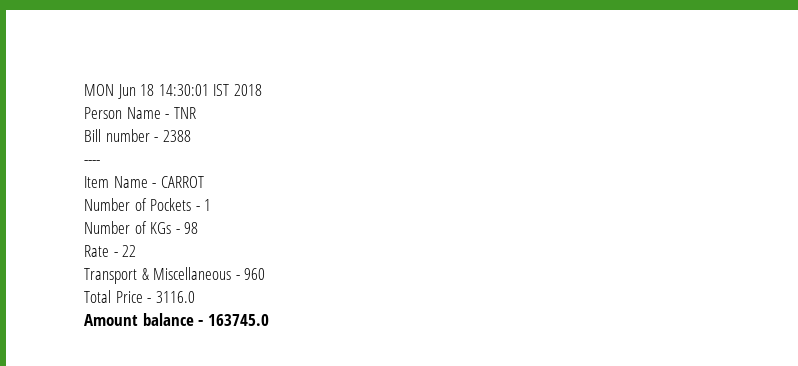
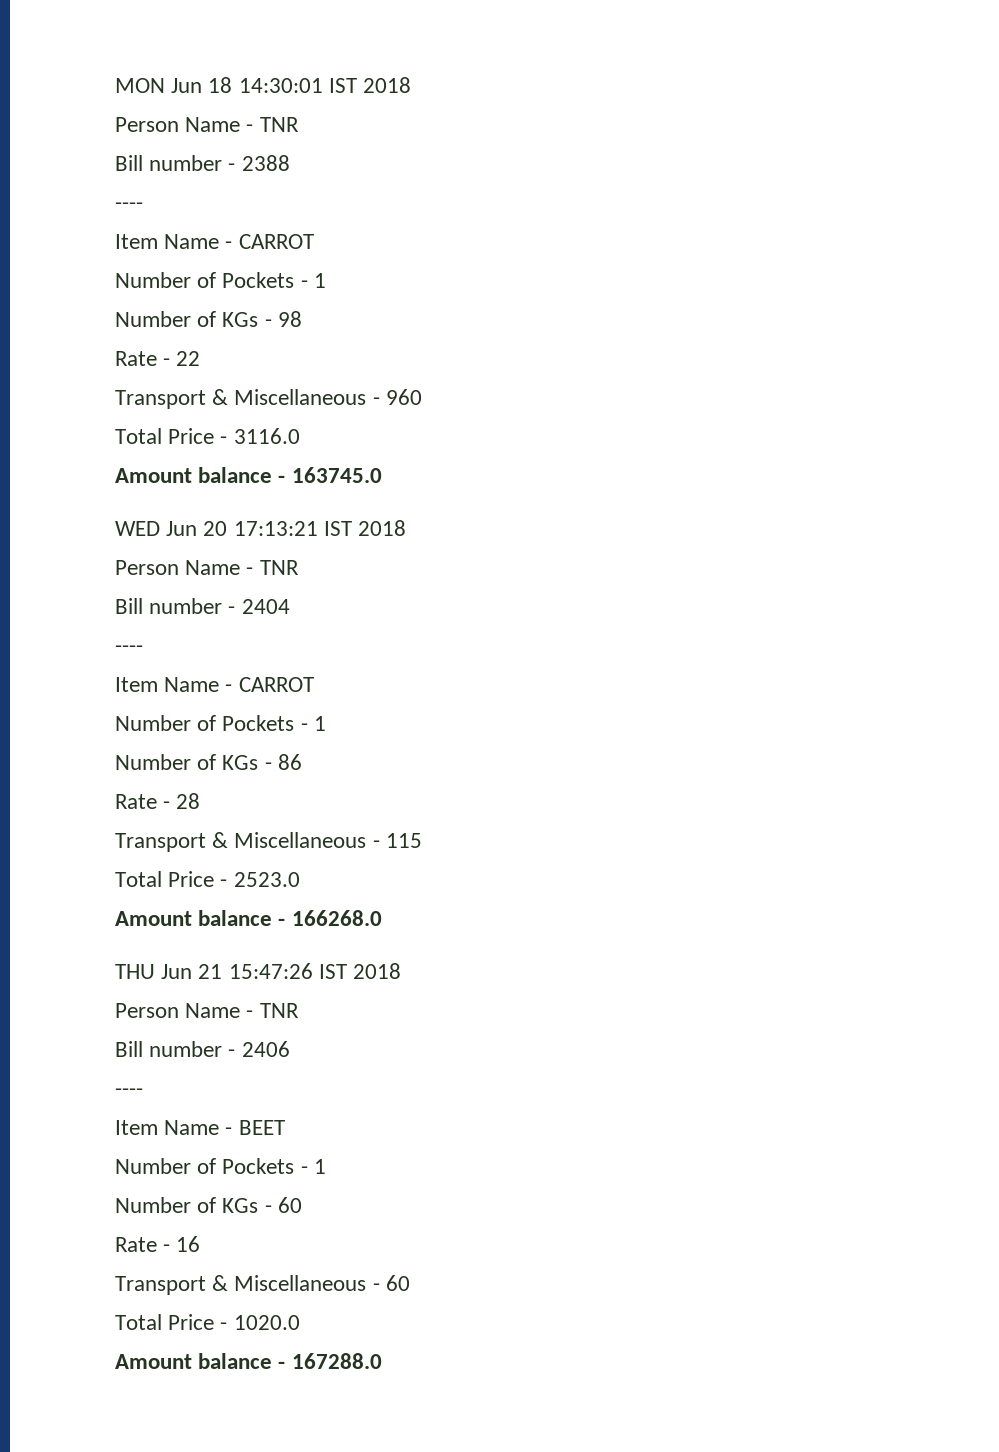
+ WED Jun 20 17:13:21 IST 2018
+ Person Name - TNR
+ Bill number - 2404
+ ----
+ Item Name - CARROT
+ Number of Pockets - 1
+ Number of KGs - 86
+ Rate - 28
+ Transport & Miscellaneous - 115
+ Total Price - 2523.0
+ Amount balance - 166268.0
+ THU Jun 21 15:47:26 IST 2018
+ Person Name - TNR
+ Bill number - 2406
+ ----
+ Item Name - BEET
+ Number of Pockets - 1
+ Number of KGs - 60
+ Rate - 16
+ Transport & Miscellaneous - 60
+ Total Price - 1020.0
+ Amount balance - 167288.0

